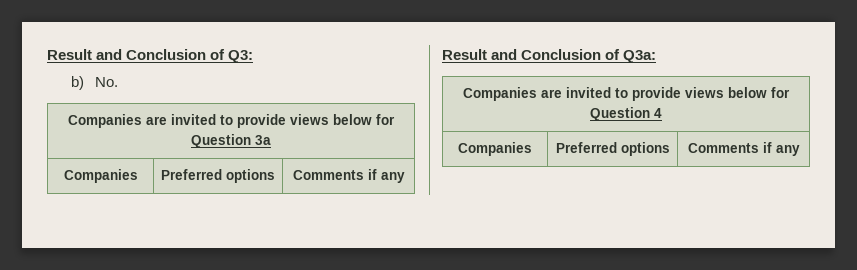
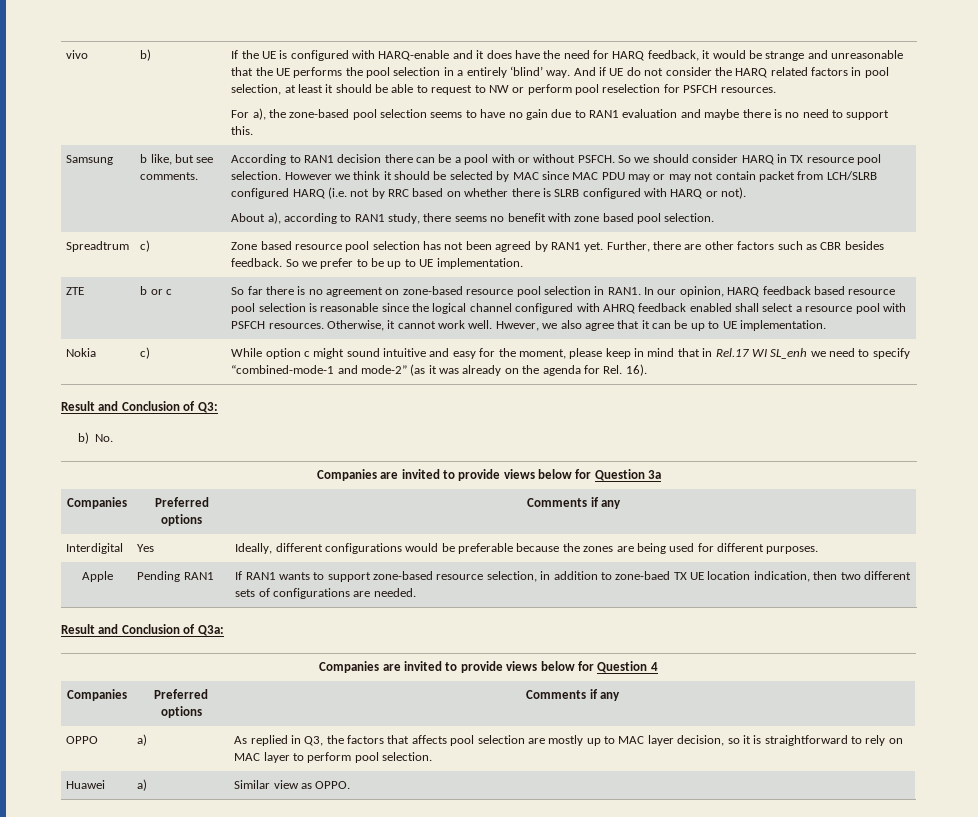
+ vivo | b) | If the UE is configured with HARQ-enable and it does have the need for HARQ feedback, it would be strange and unreasonable that the UE performs the pool selection in a entirely ‘blind’ way. And if UE do not consider the HARQ related factors in pool selection, at least it should be able to request to NW or perform pool reselection for PSFCH resources.
+ For a), the zone-based pool selection seems to have no gain due to RAN1 evaluation and maybe there is no need to support this.
+ Samsung | b like, but see comments. | According to RAN1 decision there can be a pool with or without PSFCH. So we should consider HARQ in TX resource pool selection. However we think it should be selected by MAC since MAC PDU may or may not contain packet from LCH/SLRB configured HARQ (i.e. not by RRC based on whether there is SLRB configured with HARQ or not).
+ About a), according to RAN1 study, there seems no benefit with zone based pool selection.
+ Spreadtrum | c) | Zone based resource pool selection has not been agreed by RAN1 yet. Further, there are other factors such as CBR besides feedback. So we prefer to be up to UE implementation.
+ ZTE | b or c | So far there is no agreement on zone-based resource pool selection in RAN1. In our opinion, HARQ feedback based resource pool selection is reasonable since the logical channel configured with AHRQ feedback enabled shall select a resource pool with PSFCH resources. Otherwise, it cannot work well. Hwever, we also agree that it can be up to UE implementation.
+ Nokia | c) | While option c might sound intuitive and easy for the moment, please keep in mind that in Rel.17 WI SL_enh we need to specify “combined-mode-1 and mode-2” (as it was already on the agenda for Rel. 16).
+ Interdigital | Yes | Ideally, different configurations would be preferable because the zones are being used for different purposes.
+ Apple | Pending RAN1 | If RAN1 wants to support zone-based resource selection, in addition to zone-baed TX UE location indication, then two different sets of configurations are needed.
+ OPPO | a) | As replied in Q3, the factors that affects pool selection are mostly up to MAC layer decision, so it is straightforward to rely on MAC layer to perform pool selection.
+ Huawei | a) | Similar view as OPPO.

